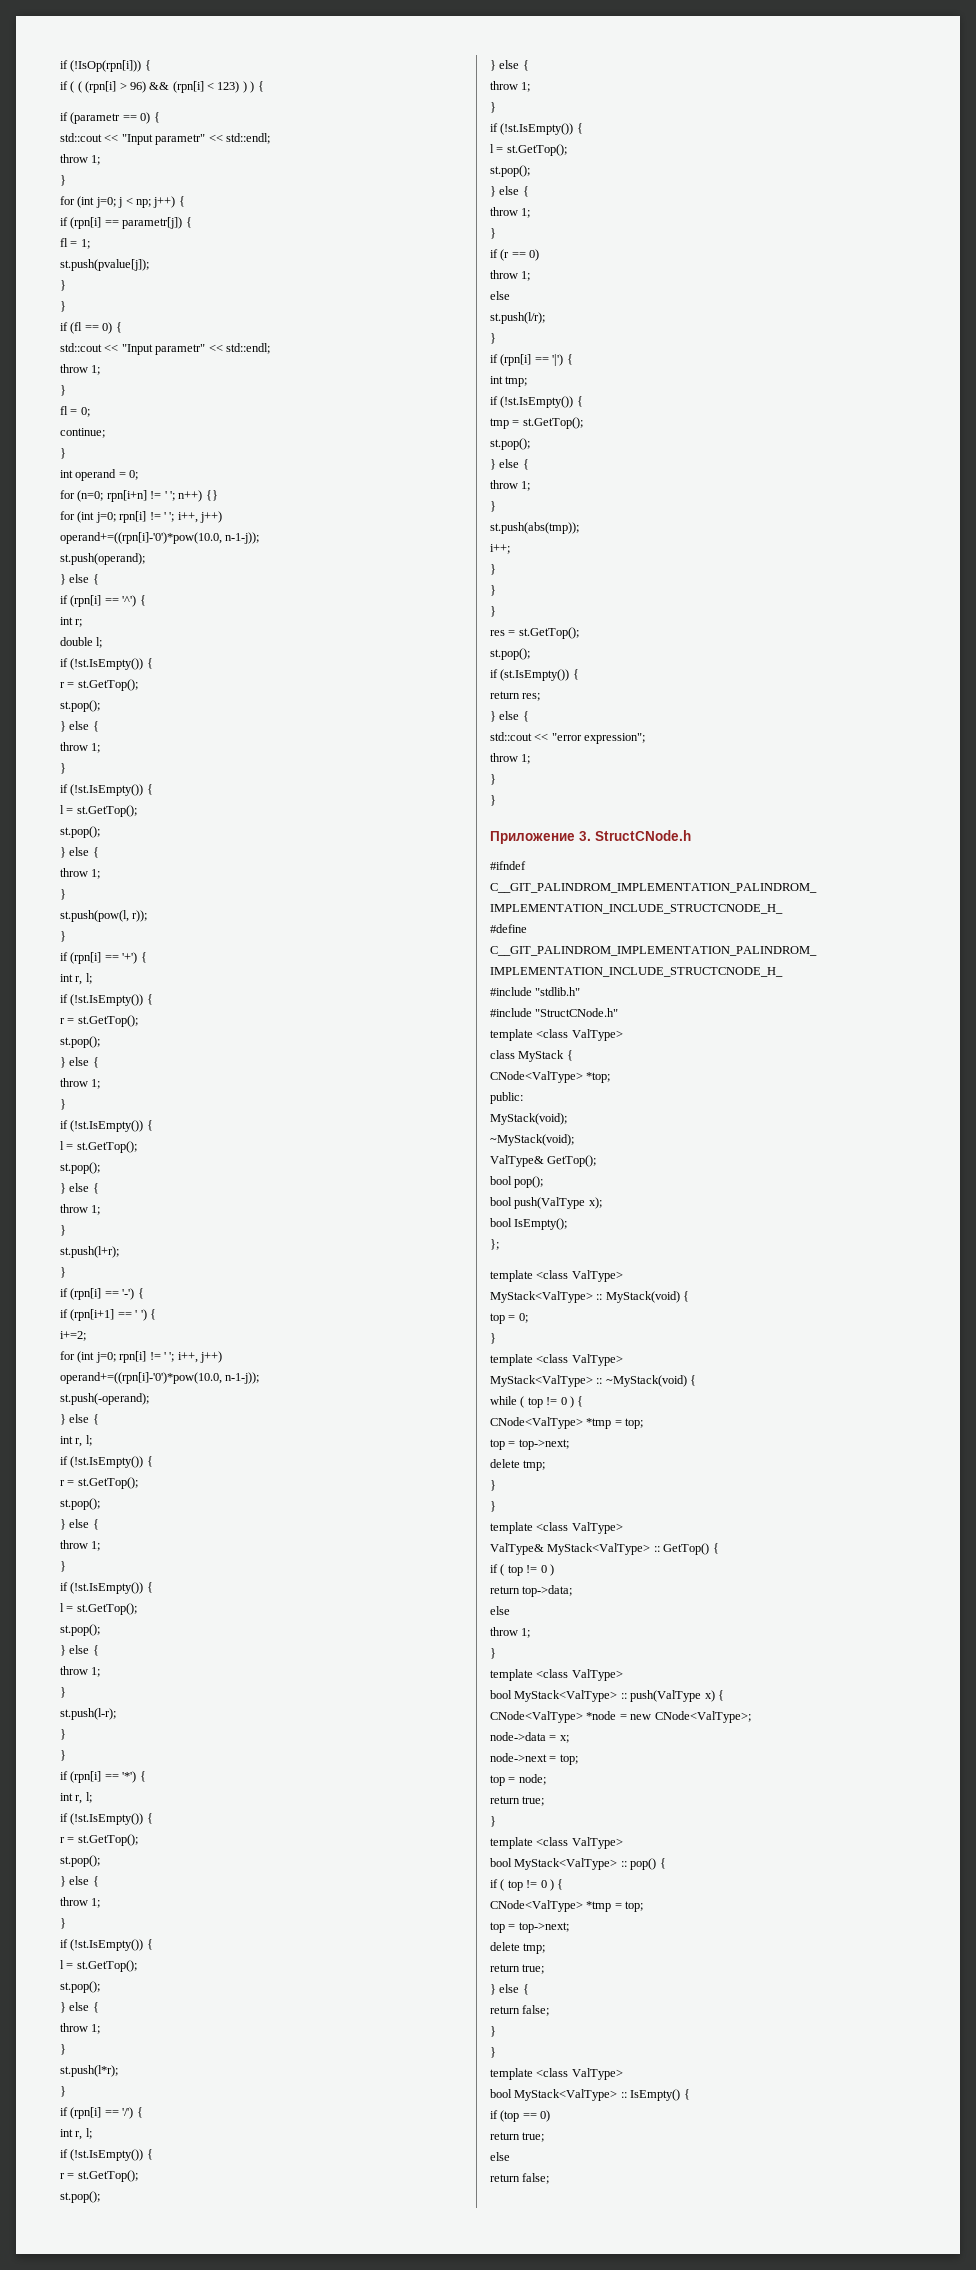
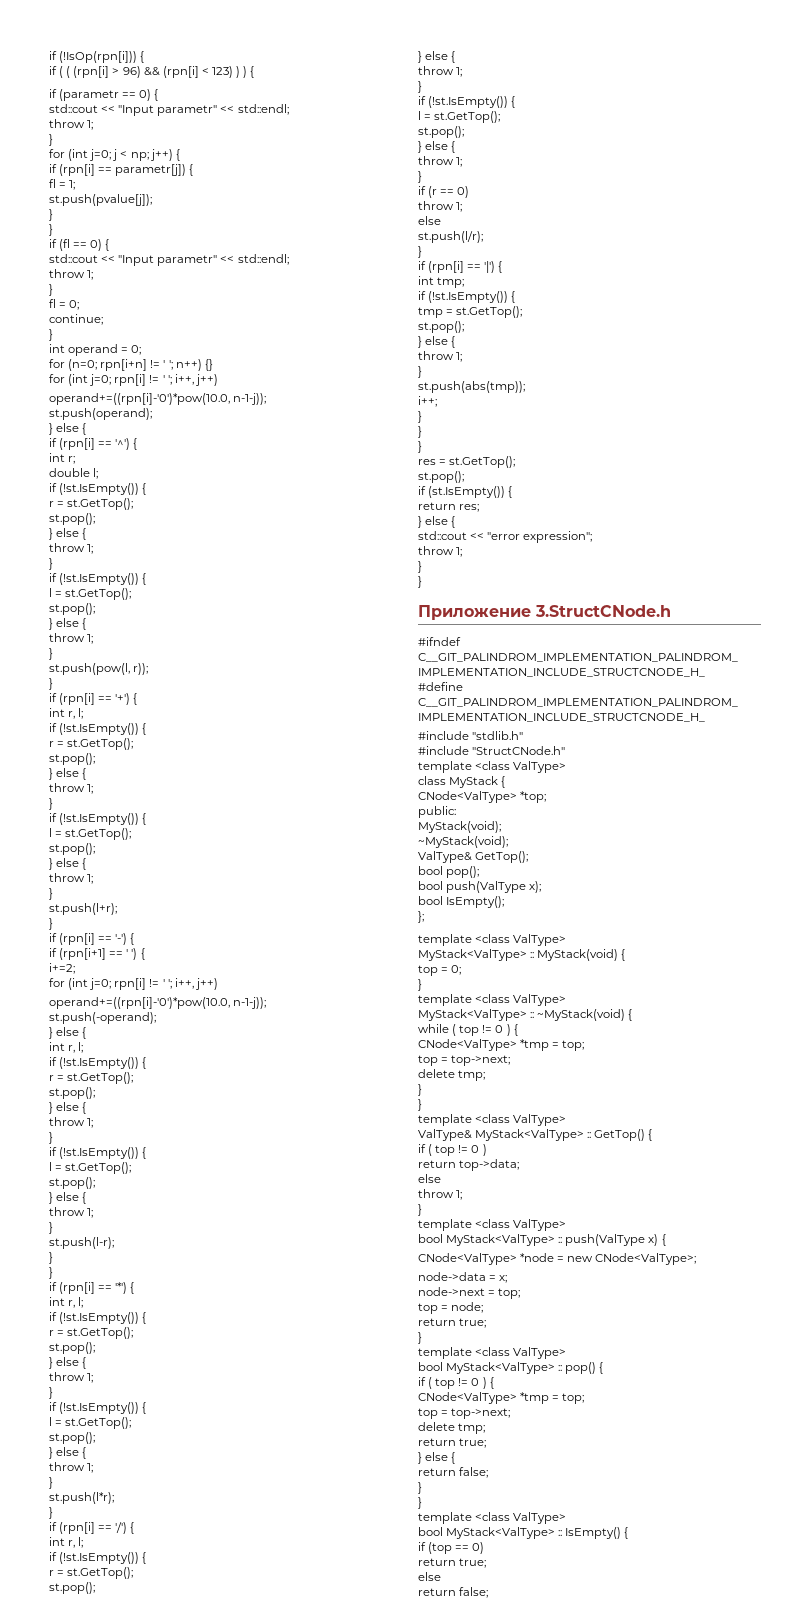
- Приложение 3. StructCNode.h
+ Приложение 3.StructCNode.h

